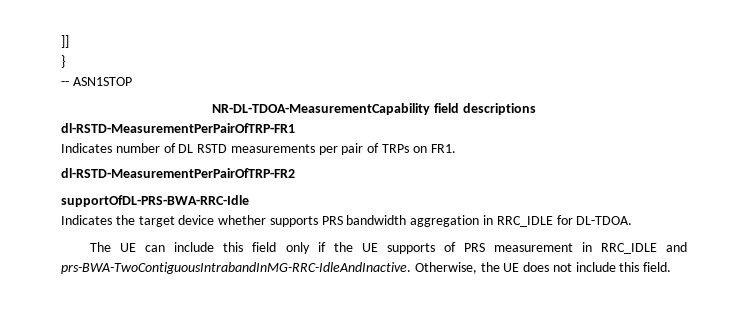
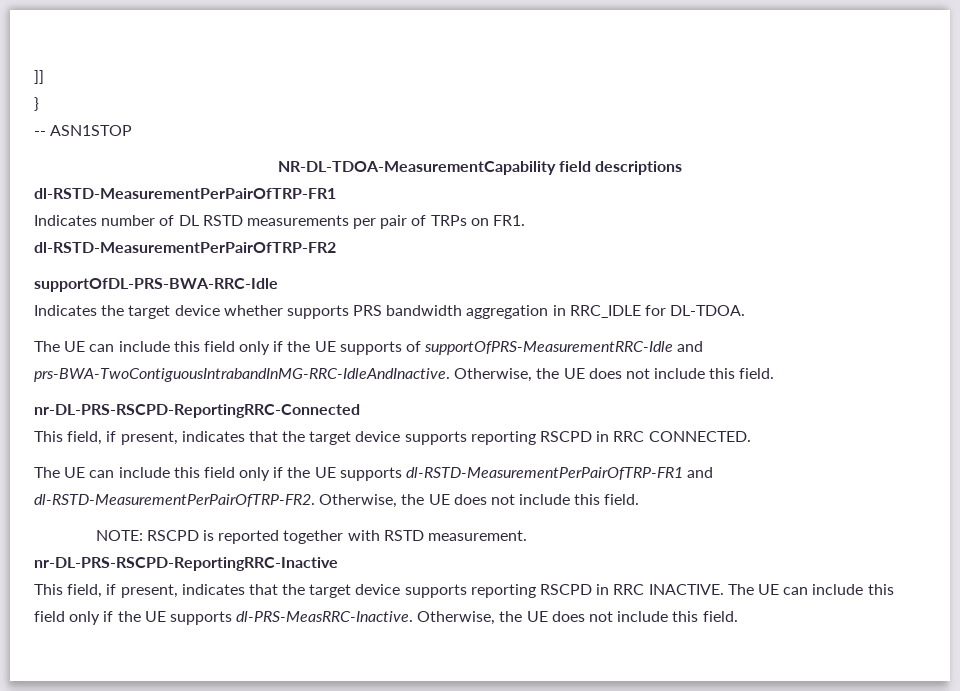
- The UE can include this field only if the UE supports of PRS measurement in RRC_IDLE and prs-BWA-TwoContiguousIntrabandInMG-RRC-IdleAndInactive.
+ The UE can include this field only if the UE supports of supportOfPRS-MeasurementRRC-Idle and prs-BWA-TwoContiguousIntrabandInMG-RRC-IdleAndInactive.
+ nr-DL-PRS-RSCPD-ReportingRRC-Connected
+ This field, if present, indicates that the target device supports reporting RSCPD in RRC CONNECTED.
+ The UE can include this field only if the UE supports dl-RSTD-MeasurementPerPairOfTRP-FR1 and dl-RSTD-MeasurementPerPairOfTRP-FR2. Otherwise, the UE does not include this field.
+ NOTE: RSCPD is reported together with RSTD measurement.
+ nr-DL-PRS-RSCPD-ReportingRRC-Inactive
+ This field, if present, indicates that the target device supports reporting RSCPD in RRC INACTIVE. The UE can include this field only if the UE supports dl-PRS-MeasRRC-Inactive. Otherwise, the UE does not include this field.

